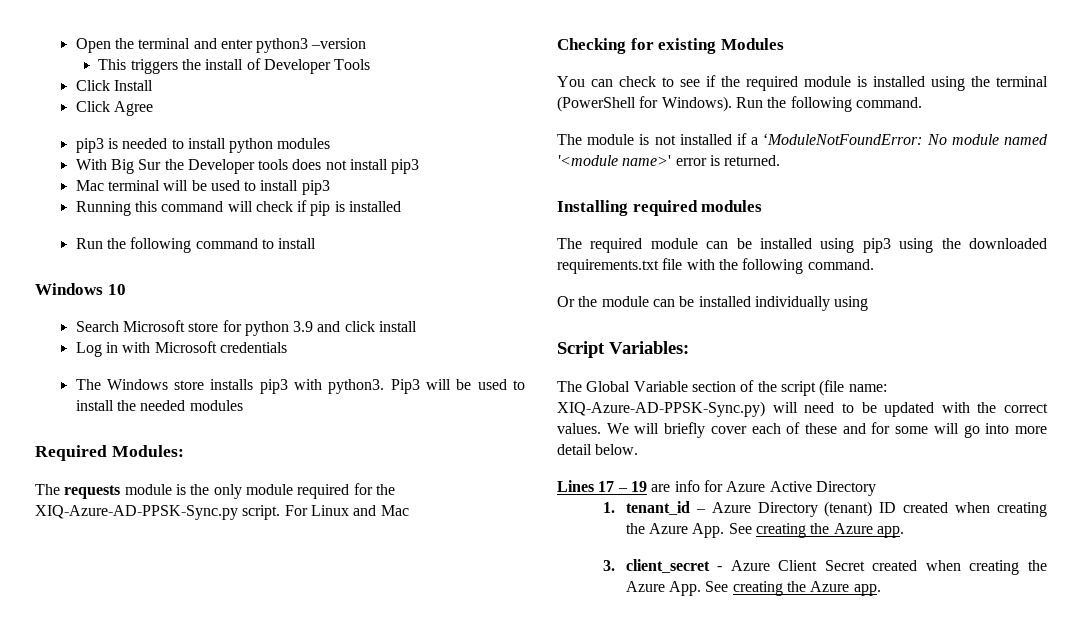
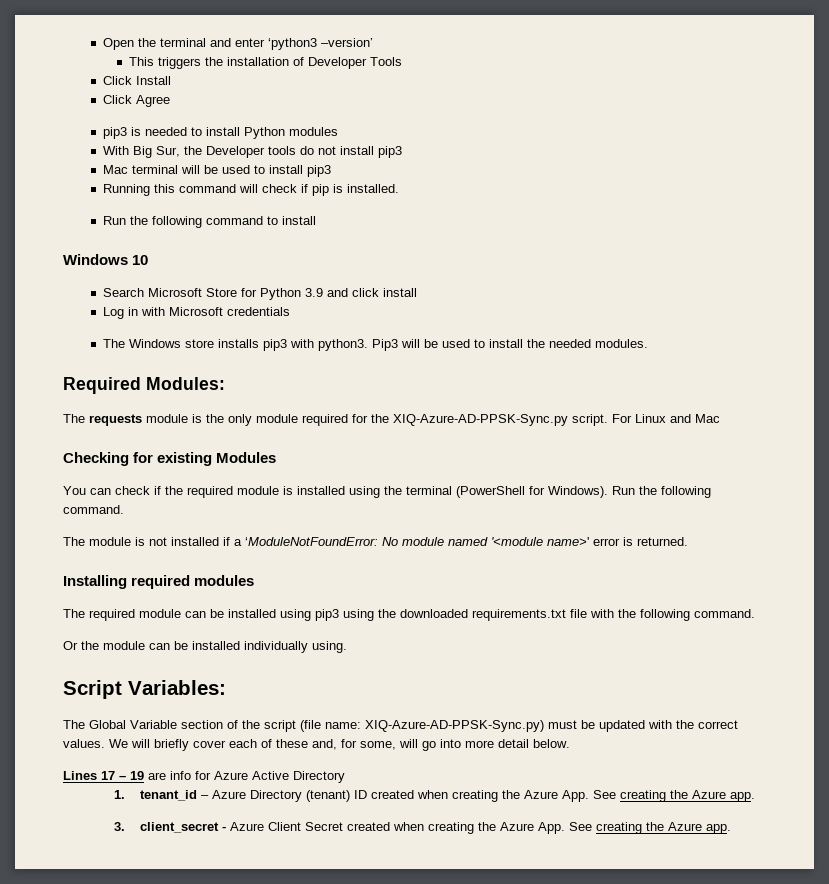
- Open the terminal and enter python3 –version
+ Open the terminal and enter ‘python3 –version’
- This triggers the install of Developer Tools
+ This triggers the installation of Developer Tools
- pip3 is needed to install python modules
+ pip3 is needed to install Python modules
- With Big Sur the Developer tools does not install pip3
+ With Big Sur, the Developer tools do not install pip3
- Running this command will check if pip is installed
+ Running this command will check if pip is installed.
- Search Microsoft store for python 3.9 and click install
+ Search Microsoft Store for Python 3.9 and click install
- Pip3 will be used to install the needed modules
+ Pip3 will be used to install the needed modules.
- You can check to see if the required module is installed using the terminal (PowerShell for Windows).
+ You can check if the required module is installed using the terminal (PowerShell for Windows).
- Or the module can be installed individually using
+ Or the module can be installed individually using.
- The Global Variable section of the script (file name: XIQ-Azure-AD-PPSK-Sync.py) will need to be updated with the correct values.
+ The Global Variable section of the script (file name: XIQ-Azure-AD-PPSK-Sync.py) must be updated with the correct values.
- We will briefly cover each of these and for some will go into more detail below.
+ We will briefly cover each of these and, for some, will go into more detail below.

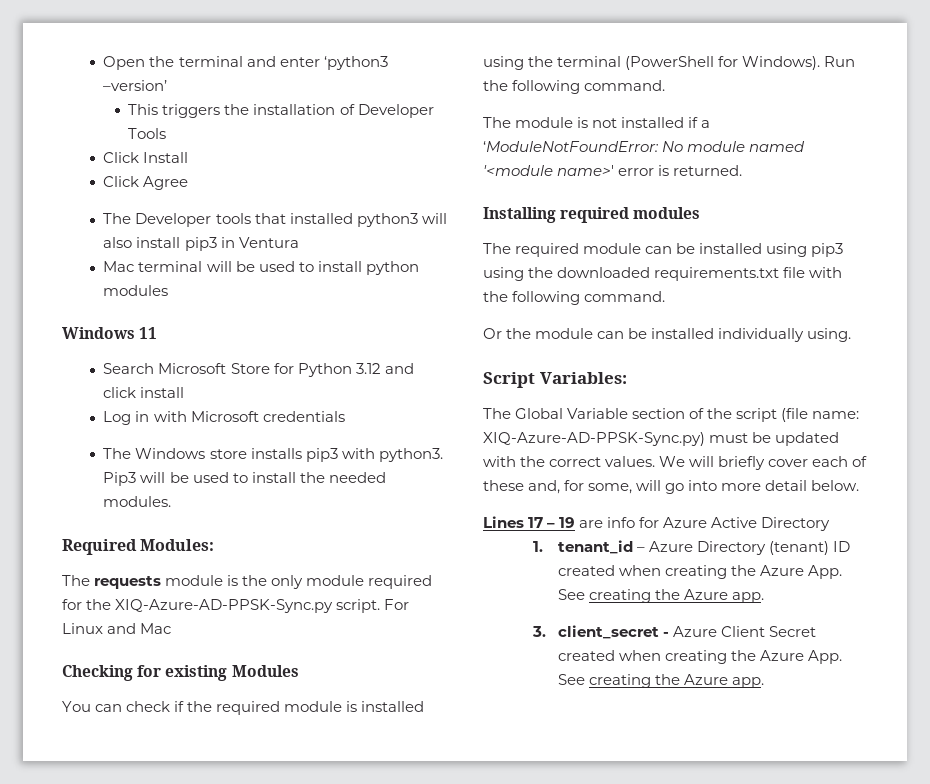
- pip3 is needed to install Python modules
- With Big Sur, the Developer tools do not install pip3
+ The Developer tools that installed python3 will also install pip3 in Ventura
- Mac terminal will be used to install pip3
- Running this command will check if pip is installed.
- Run the following command to install
- Windows 10
+ Mac terminal will be used to install python modules
+ Windows 11
- Search Microsoft Store for Python 3.9 and click install
+ Search Microsoft Store for Python 3.12 and click install

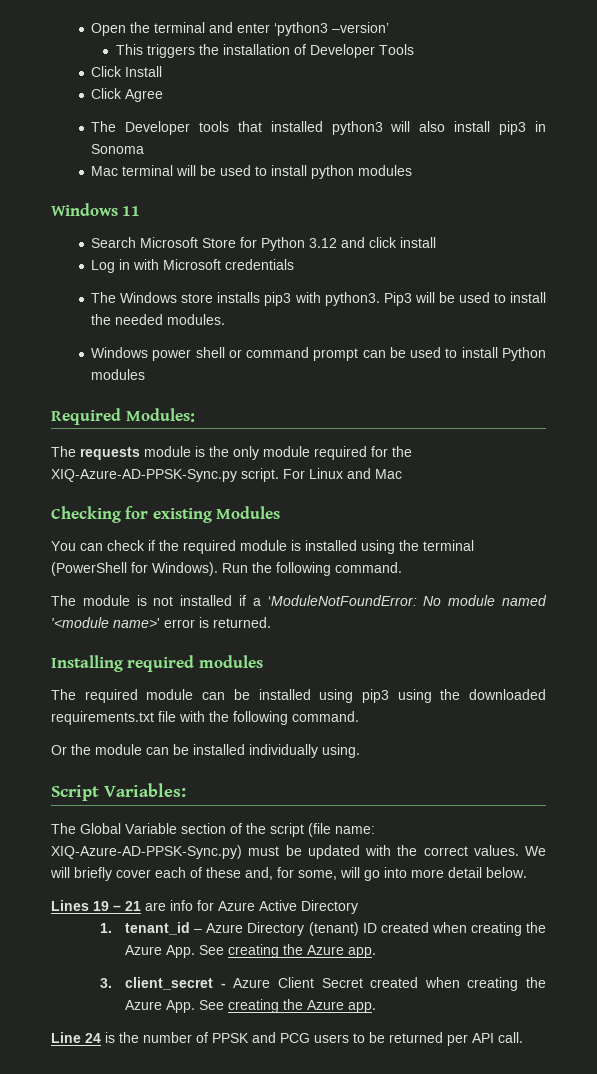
- The Developer tools that installed python3 will also install pip3 in Ventura
+ The Developer tools that installed python3 will also install pip3 in Sonoma
+ Windows power shell or command prompt can be used to install Python modules
- Lines 17 – 19 are info for Azure Active Directory
+ Lines 19 – 21 are info for Azure Active Directory
+ Line 24 is the number of PPSK and PCG users to be returned per API call.

